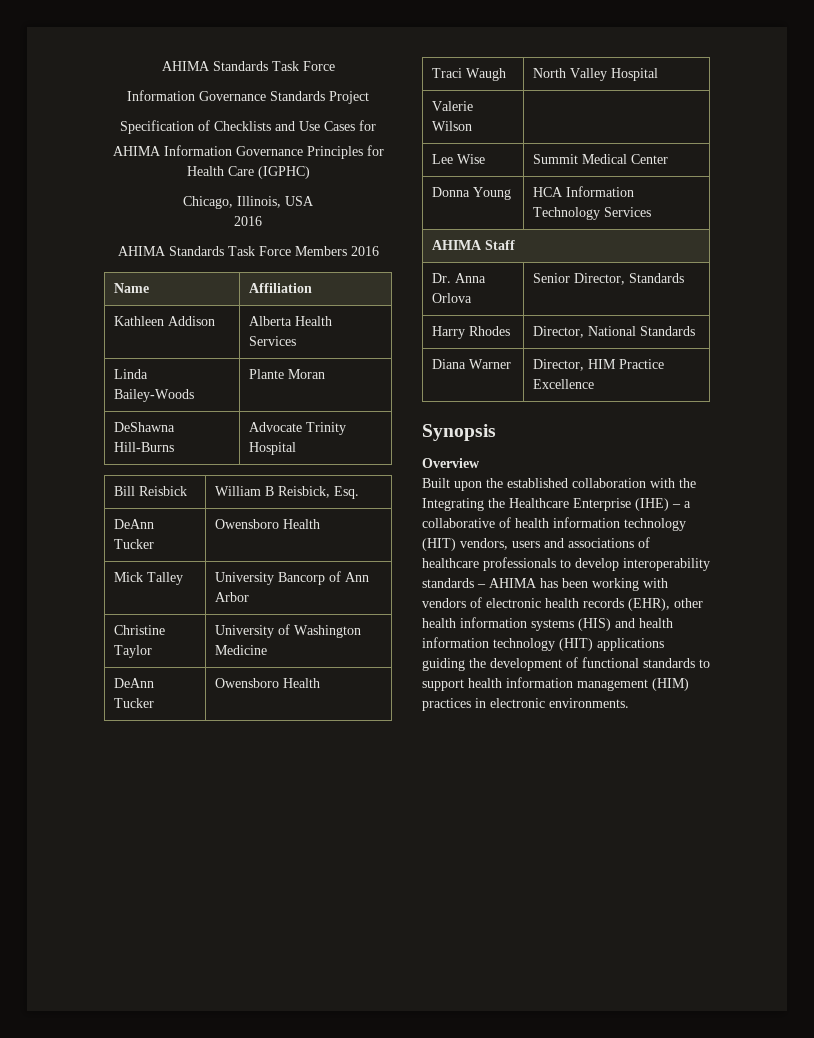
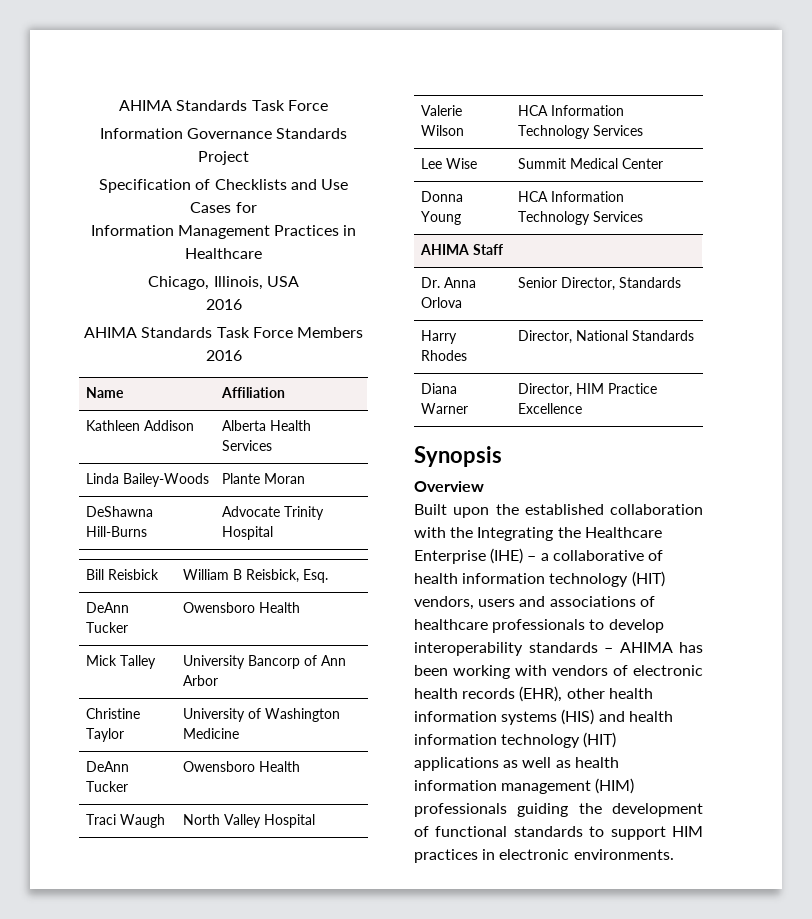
- AHIMA Information Governance Principles for Health Care (IGPHC)
+ Information Management Practices in Healthcare
- Valerie Wilson |
+ Valerie Wilson | HCA Information Technology Services
- Built upon the established collaboration with the Integrating the Healthcare Enterprise (IHE) – a collaborative of health information technology (HIT) vendors, users and associations of healthcare professionals to develop interoperability standards – AHIMA has been working with vendors of electronic health records (EHR), other health information systems (HIS) and health information technology (HIT) applications guiding the development of functional standards to support health information management (HIM) practices in electronic environments.
+ Built upon the established collaboration with the Integrating the Healthcare Enterprise (IHE) – a collaborative of health information technology (HIT) vendors, users and associations of healthcare professionals to develop interoperability standards – AHIMA has been working with vendors of electronic health records (EHR), other health information systems (HIS) and health information technology (HIT) applications as well as health information management (HIM) professionals guiding the development of functional standards to support HIM practices in electronic environments.

